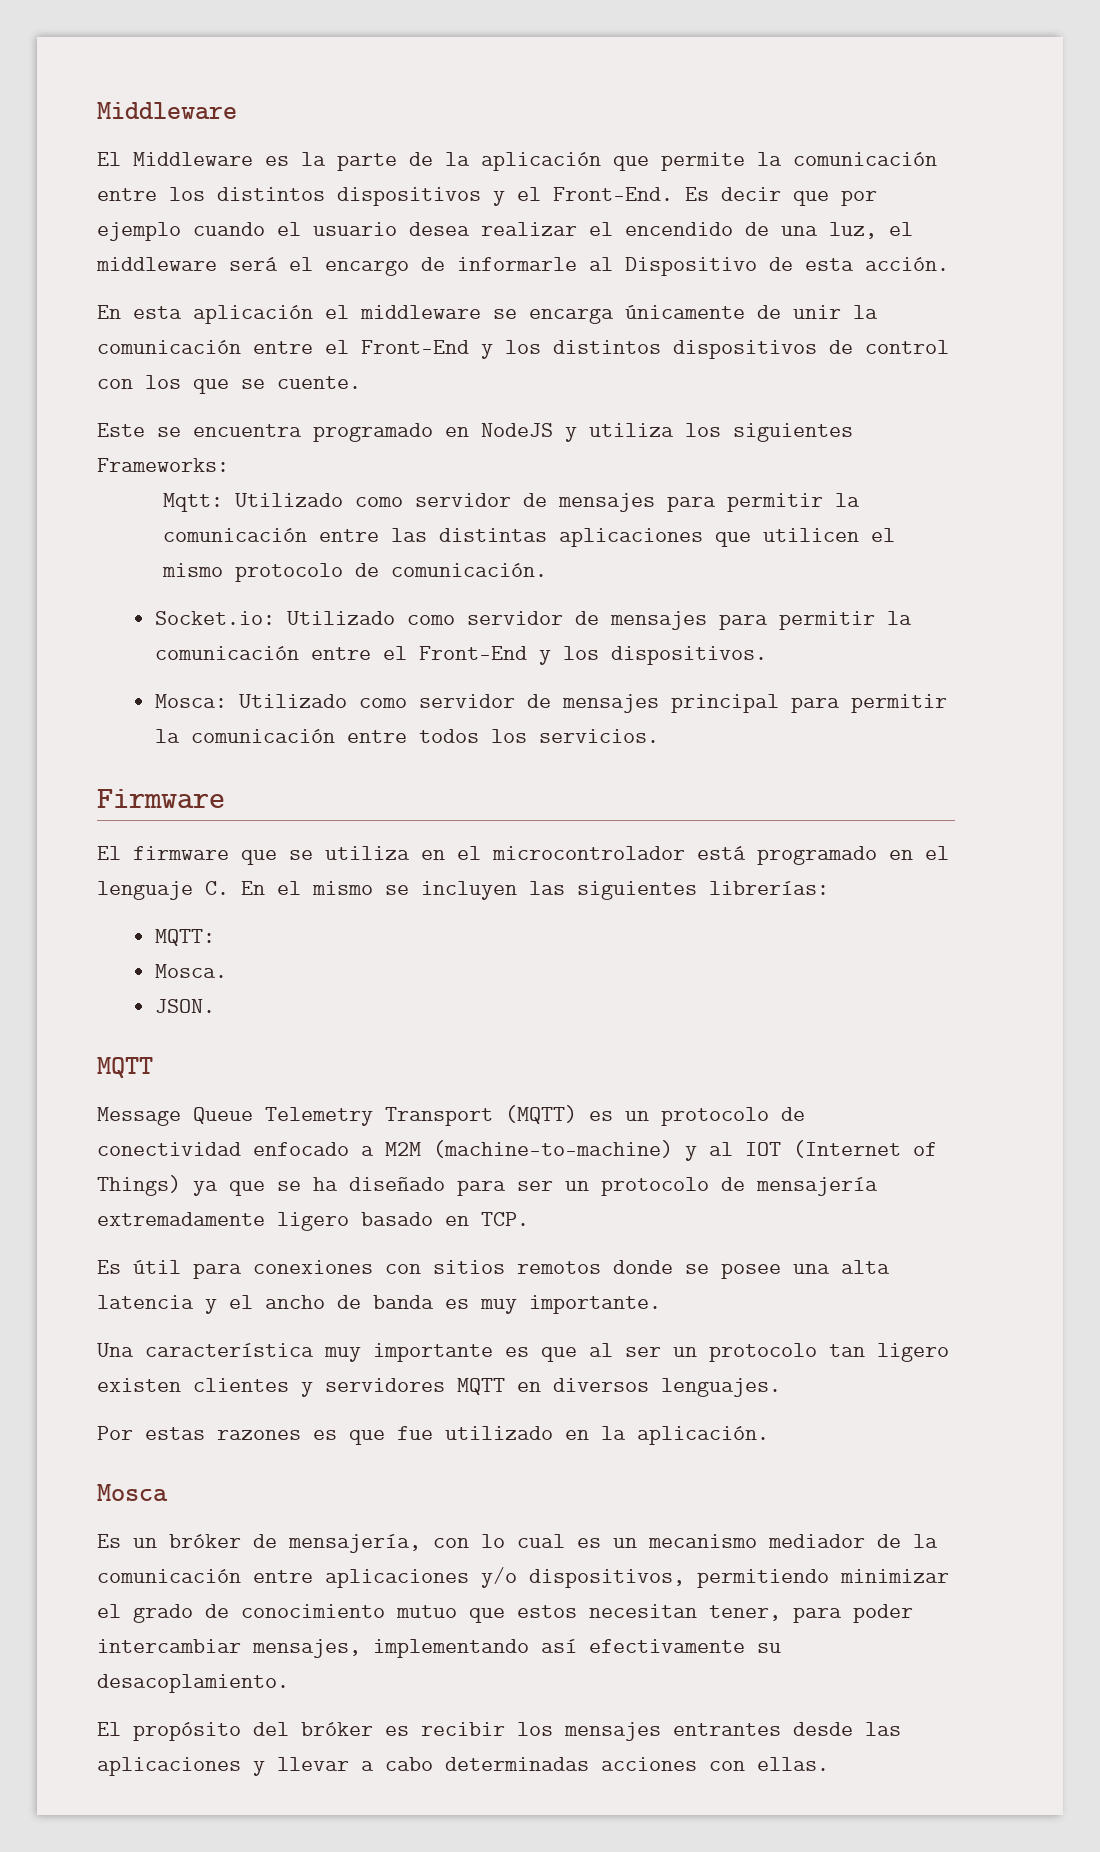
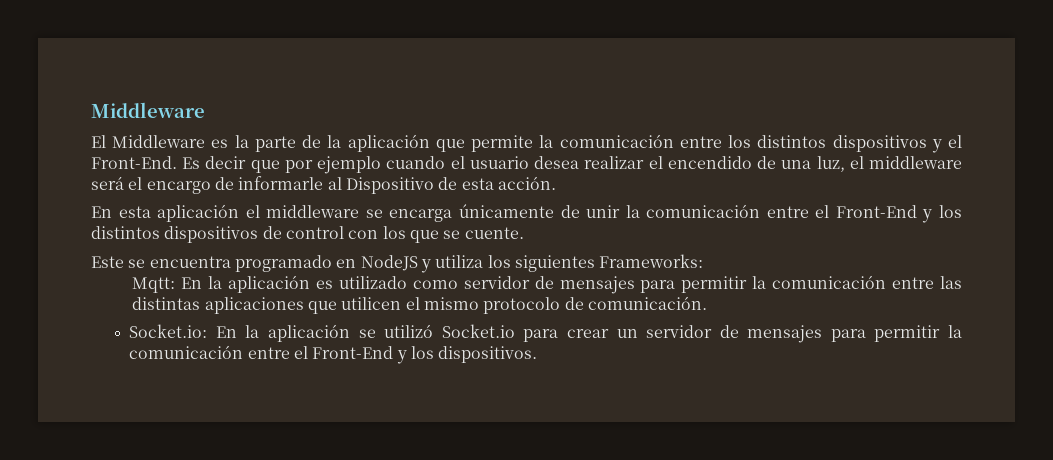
- Mqtt: Utilizado como servidor de mensajes para permitir la comunicación entre las distintas aplicaciones que utilicen el mismo protocolo de comunicación.
+ Mqtt: En la aplicación es utilizado como servidor de mensajes para permitir la comunicación entre las distintas aplicaciones que utilicen el mismo protocolo de comunicación.
- Socket.io: Utilizado como servidor de mensajes para permitir la comunicación entre el Front-End y los dispositivos.
+ Socket.io: En la aplicación se utilizó Socket.io para crear un servidor de mensajes para permitir la comunicación entre el Front-End y los dispositivos.
- Mosca: Utilizado como servidor de mensajes principal para permitir la comunicación entre todos los servicios.
- Firmware
- El firmware que se utiliza en el microcontrolador está programado en el lenguaje C. En el mismo se incluyen las siguientes librerías:
- MQTT:
- Mosca.
- JSON.
- MQTT
- Message Queue Telemetry Transport (MQTT) es un protocolo de conectividad enfocado a M2M (machine-to-machine) y al IOT (Internet of Things) ya que se ha diseñado para ser un protocolo de mensajería extremadamente ligero basado en TCP.
- Es útil para conexiones con sitios remotos donde se posee una alta latencia y el ancho de banda es muy importante.
- Una característica muy importante es que al ser un protocolo tan ligero existen clientes y servidores MQTT en diversos lenguajes.
- Por estas razones es que fue utilizado en la aplicación.
- Mosca
- Es un bróker de mensajería, con lo cual es un mecanismo mediador de la comunicación entre aplicaciones y/o dispositivos, permitiendo minimizar el grado de conocimiento mutuo que estos necesitan tener, para poder intercambiar mensajes, implementando así efectivamente su desacoplamiento.
- El propósito del bróker es recibir los mensajes entrantes desde las aplicaciones y llevar a cabo determinadas acciones con ellas.

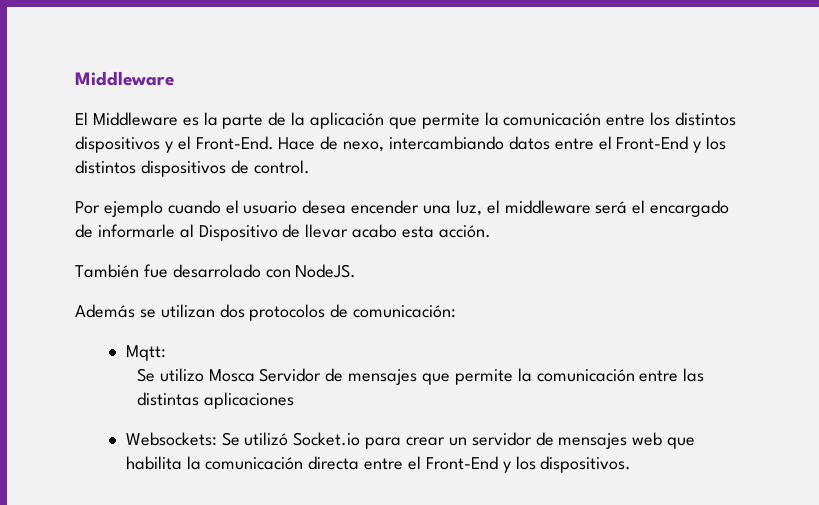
- Es decir que por ejemplo cuando el usuario desea realizar el encendido de una luz, el middleware será el encargo de informarle al Dispositivo de esta acción.
- En esta aplicación el middleware se encarga únicamente de unir la comunicación entre el Front-End y los distintos dispositivos de control con los que se cuente.
- Este se encuentra programado en NodeJS y utiliza los siguientes Frameworks:
- Mqtt: En la aplicación es utilizado como servidor de mensajes para permitir la comunicación entre las distintas aplicaciones que utilicen el mismo protocolo de comunicación.
- Socket.io: En la aplicación se utilizó Socket.io para crear un servidor de mensajes para permitir la comunicación entre el Front-End y los dispositivos.
+ Hace de nexo, intercambiando datos entre el Front-End y los distintos dispositivos de control.
+ Por ejemplo cuando el usuario desea encender una luz, el middleware será el encargado de informarle al Dispositivo de llevar acabo esta acción.
+ También fue desarrolado con NodeJS.
+ Además se utilizan dos protocolos de comunicación:
+ Mqtt:
+ Se utilizo Mosca Servidor de mensajes que permite la comunicación entre las distintas aplicaciones
+ Websockets: Se utilizó Socket.io para crear un servidor de mensajes web que habilita la comunicación directa entre el Front-End y los dispositivos.

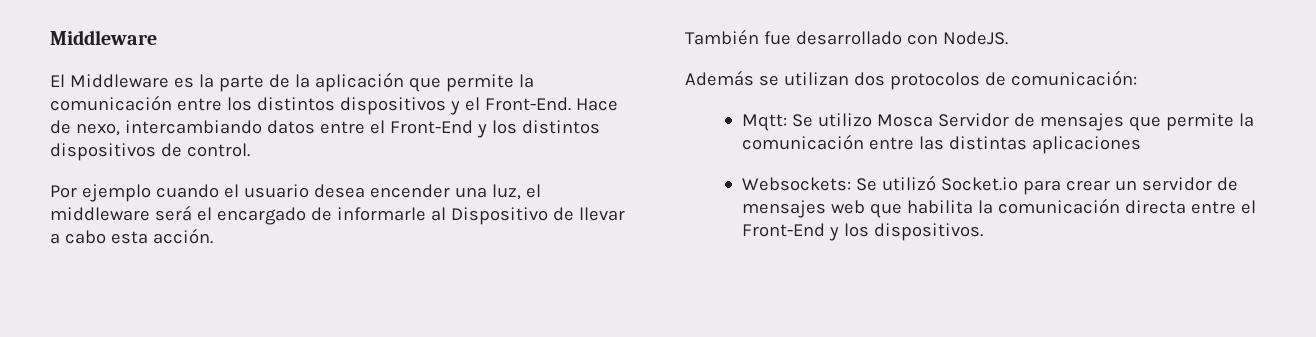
- Por ejemplo cuando el usuario desea encender una luz, el middleware será el encargado de informarle al Dispositivo de llevar acabo esta acción.
+ Por ejemplo cuando el usuario desea encender una luz, el middleware será el encargado de informarle al Dispositivo de llevar a cabo esta acción.
- También fue desarrolado con NodeJS.
+ También fue desarrollado con NodeJS.
- Mqtt:
- Se utilizo Mosca Servidor de mensajes que permite la comunicación entre las distintas aplicaciones
+ Mqtt: Se utilizo Mosca Servidor de mensajes que permite la comunicación entre las distintas aplicaciones

